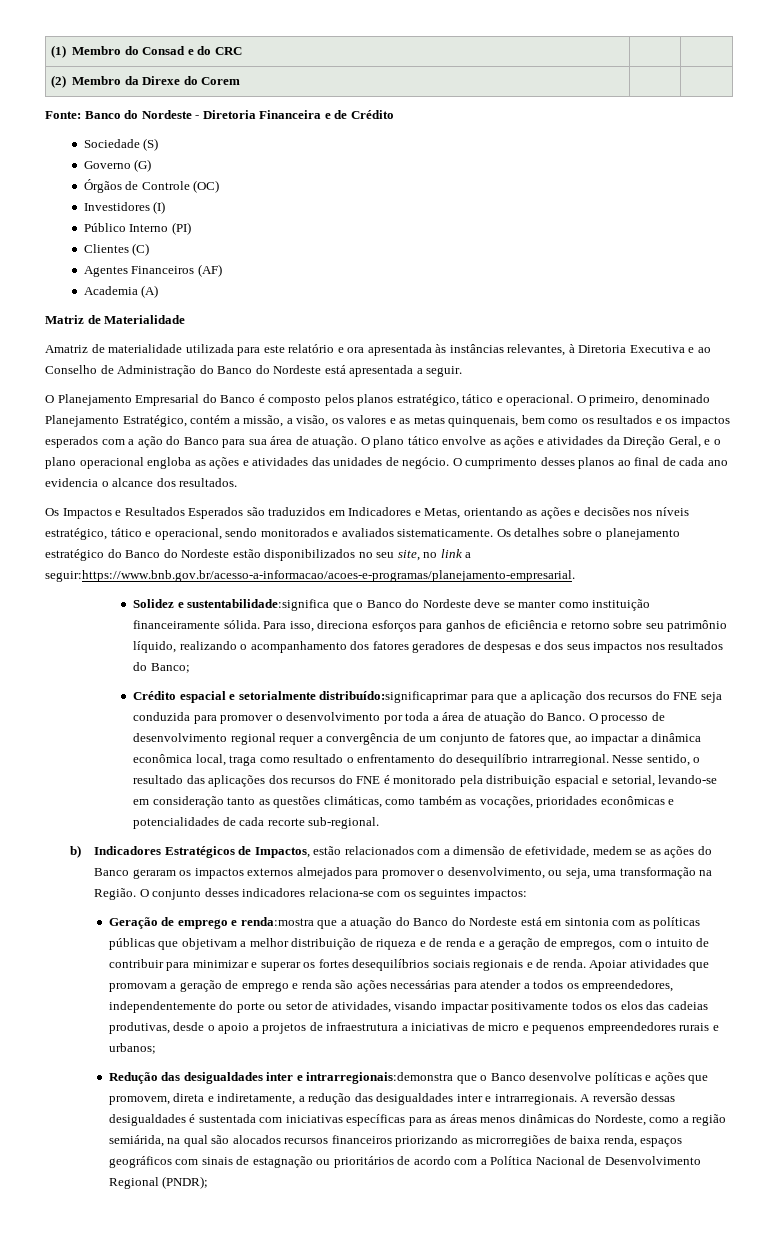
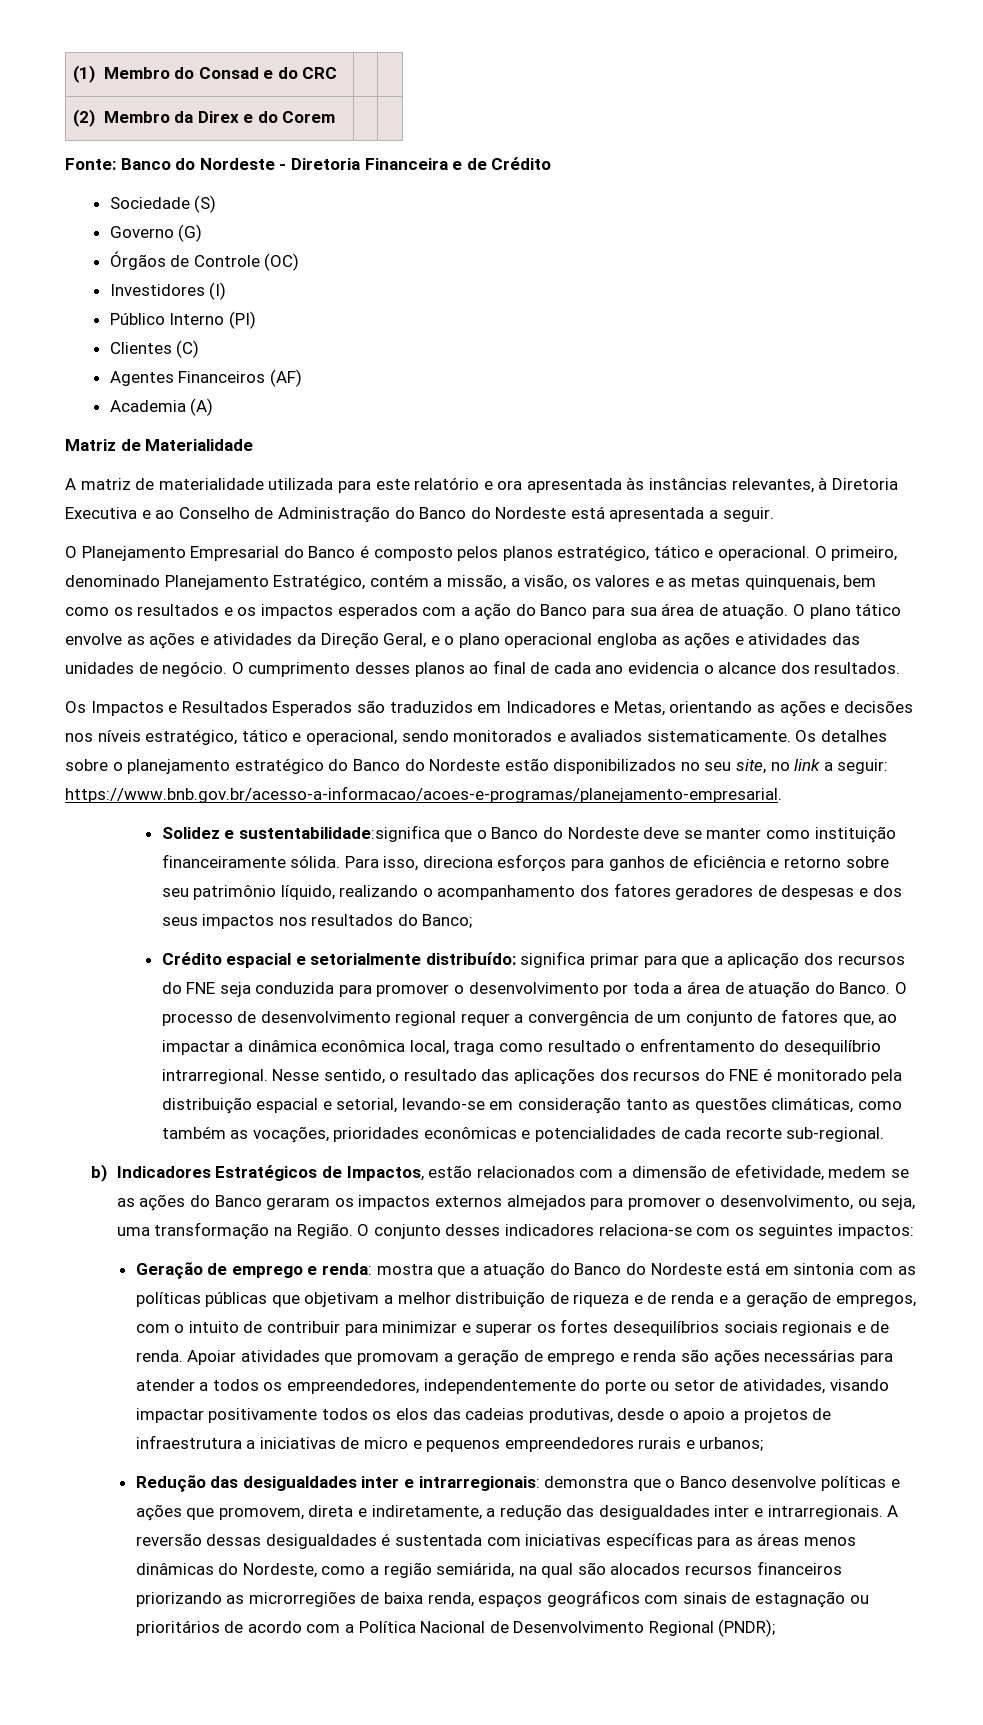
- (2) Membro da Direxe do Corem | |
+ (2) Membro da Direx e do Corem | |
- Amatriz de materialidade utilizada para este relatório e ora apresentada às instâncias relevantes, à Diretoria Executiva e ao Conselho de Administração do Banco do Nordeste está apresentada a seguir.
+ A matriz de materialidade utilizada para este relatório e ora apresentada às instâncias relevantes, à Diretoria Executiva e ao Conselho de Administração do Banco do Nordeste está apresentada a seguir.
- Os detalhes sobre o planejamento estratégico do Banco do Nordeste estão disponibilizados no seu site, no link a seguir:https://www.bnb.gov.br/acesso-a-informacao/acoes-e-programas/planejamento-empresarial.
+ Os detalhes sobre o planejamento estratégico do Banco do Nordeste estão disponibilizados no seu site, no link a seguir: https://www.bnb.gov.br/acesso-a-informacao/acoes-e-programas/planejamento-empresarial.
- Crédito espacial e setorialmente distribuído:significaprimar para que a aplicação dos recursos do FNE seja conduzida para promover o desenvolvimento por toda a área de atuação do Banco.
+ Crédito espacial e setorialmente distribuído: significa primar para que a aplicação dos recursos do FNE seja conduzida para promover o desenvolvimento por toda a área de atuação do Banco.
- Geração de emprego e renda:mostra que a atuação do Banco do Nordeste está em sintonia com as políticas públicas que objetivam a melhor distribuição de riqueza e de renda e a geração de empregos, com o intuito de contribuir para minimizar e superar os fortes desequilíbrios sociais regionais e de renda.
+ Geração de emprego e renda: mostra que a atuação do Banco do Nordeste está em sintonia com as políticas públicas que objetivam a melhor distribuição de riqueza e de renda e a geração de empregos, com o intuito de contribuir para minimizar e superar os fortes desequilíbrios sociais regionais e de renda.
- Redução das desigualdades inter e intrarregionais:demonstra que o Banco desenvolve políticas e ações que promovem, direta e indiretamente, a redução das desigualdades inter e intrarregionais.
+ Redução das desigualdades inter e intrarregionais: demonstra que o Banco desenvolve políticas e ações que promovem, direta e indiretamente, a redução das desigualdades inter e intrarregionais.

